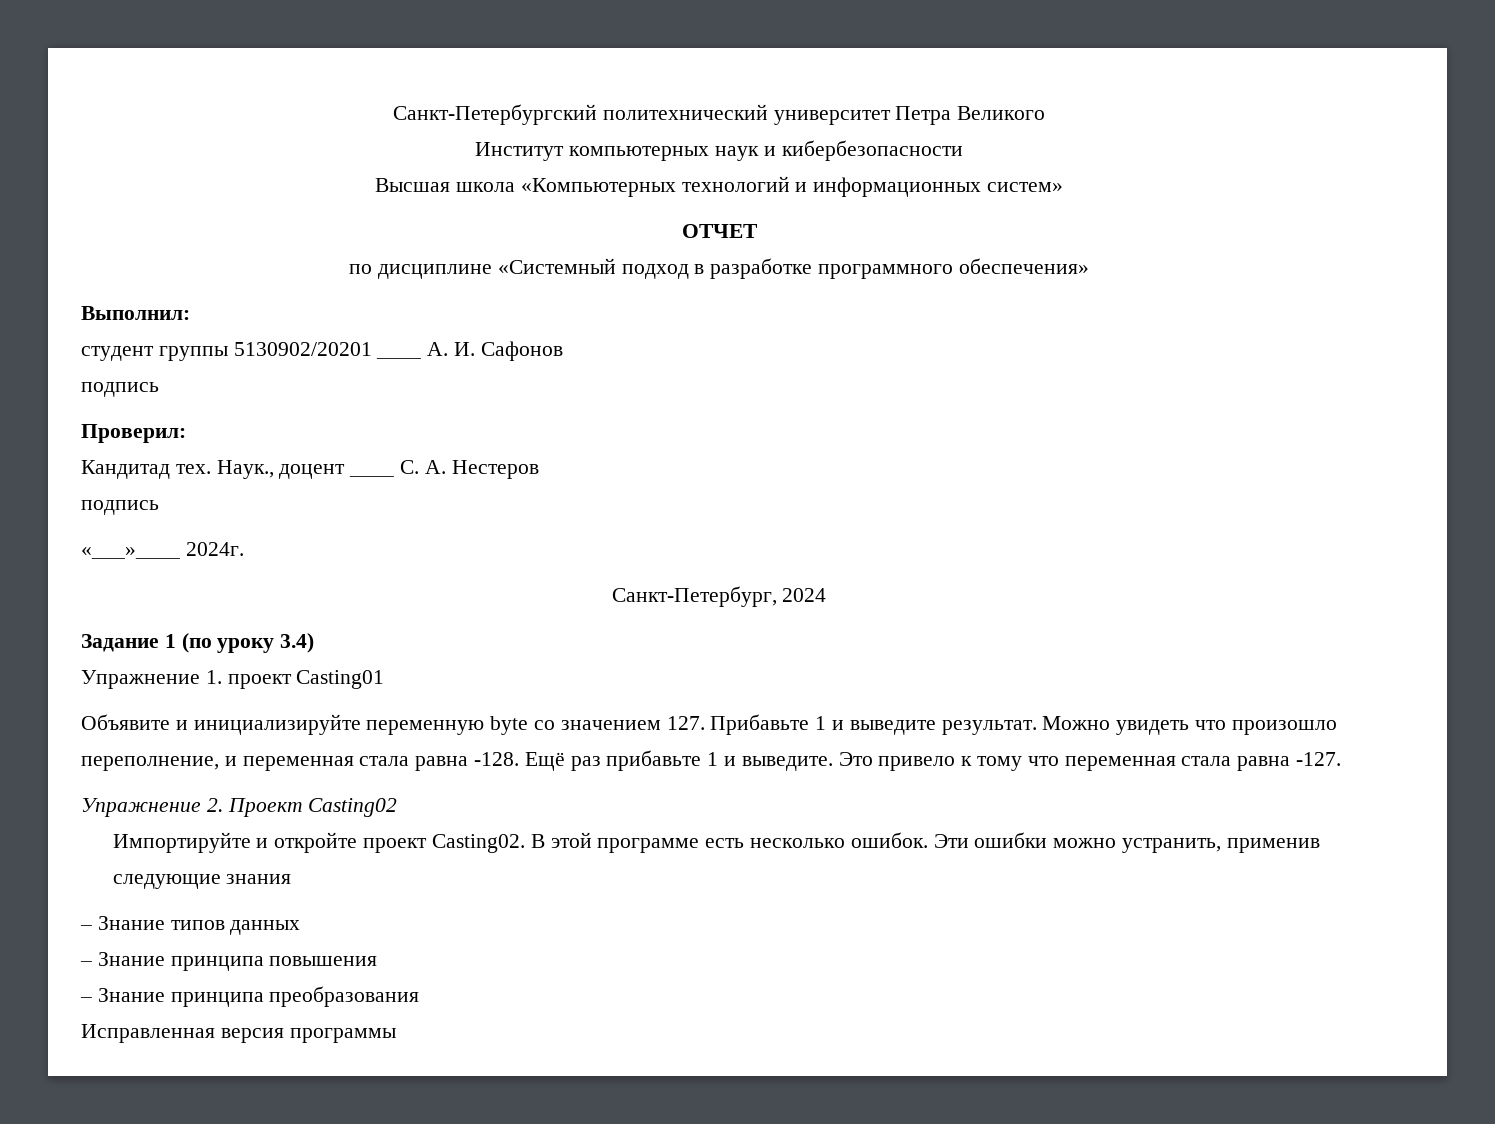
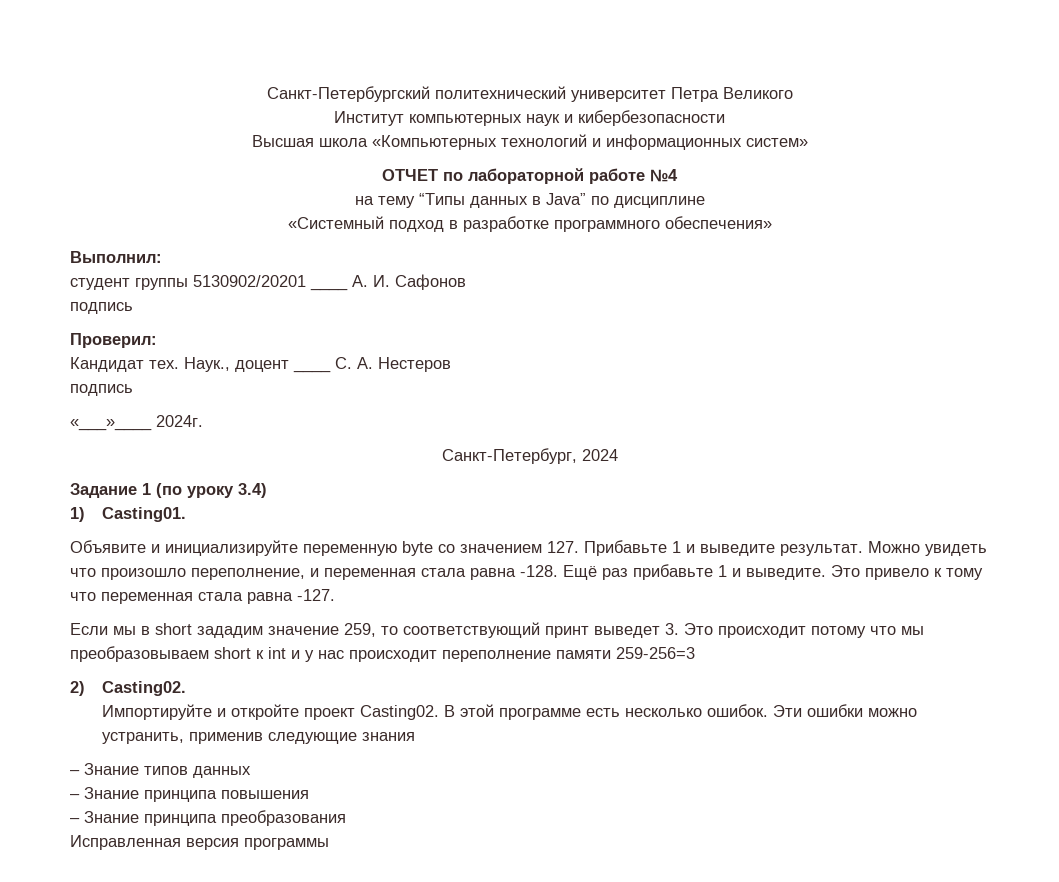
- ОТЧЕТ
- по дисциплине «Системный подход в разработке программного обеспечения»
+ ОТЧЕТ по лабораторной работе №4
+ на тему “Типы данных в Java” по дисциплине
+ «Системный подход в разработке программного обеспечения»
- Кандитад тех.
+ Кандидат тех.
- Упражнение 1. проект Casting01
+ 1) Casting01.
- Упражнение 2. Проект Casting02
+ Если мы в short зададим значение 259, то соответствующий принт выведет 3. Это происходит потому что мы преобразовываем short к int и у нас происходит переполнение памяти 259-256=3
+ 2) Casting02.

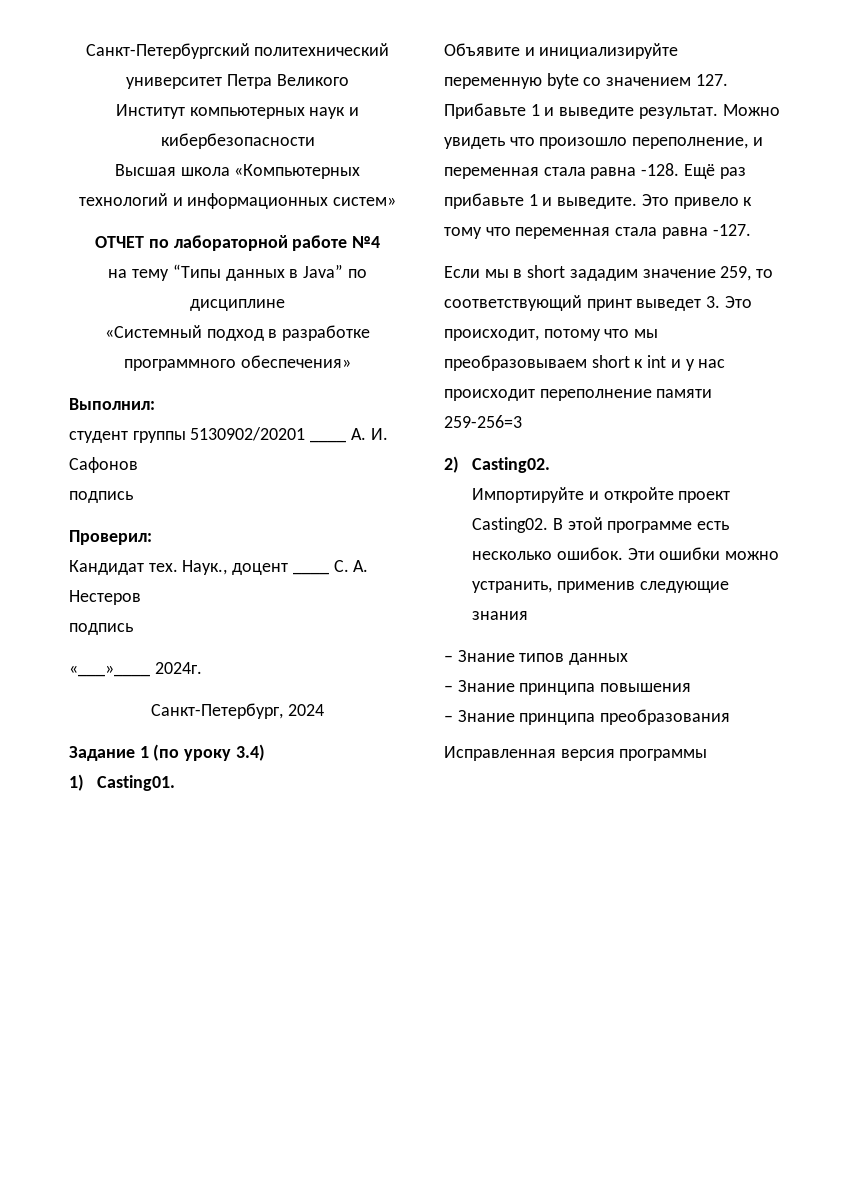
- Если мы в short зададим значение 259, то соответствующий принт выведет 3. Это происходит потому что мы преобразовываем short к int и у нас происходит переполнение памяти 259-256=3
+ Если мы в short зададим значение 259, то соответствующий принт выведет 3. Это происходит, потому что мы преобразовываем short к int и у нас происходит переполнение памяти 259-256=3

